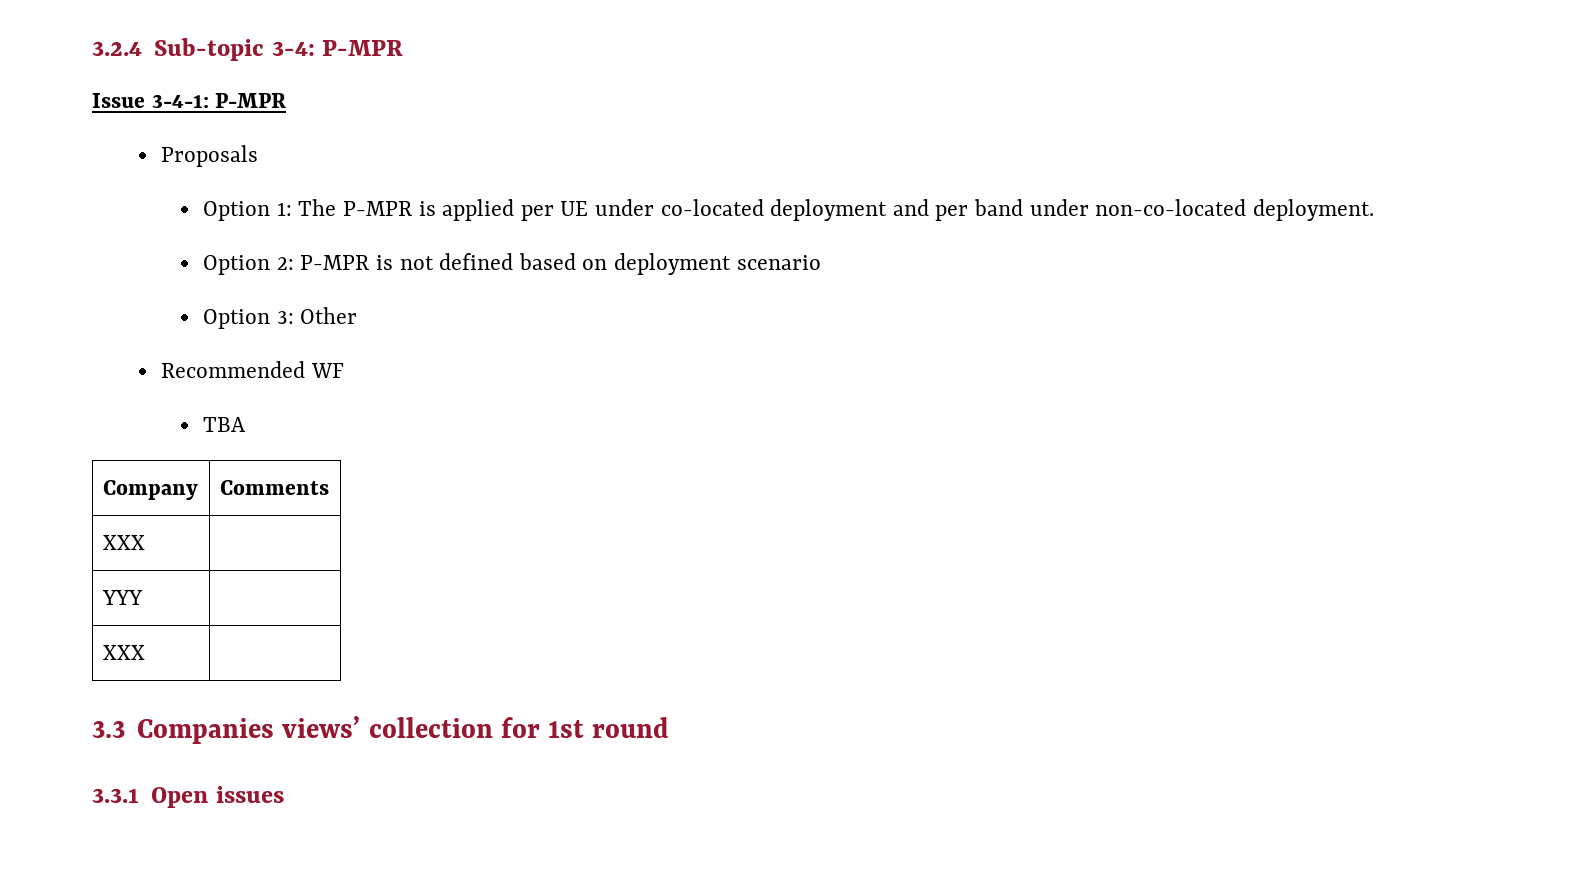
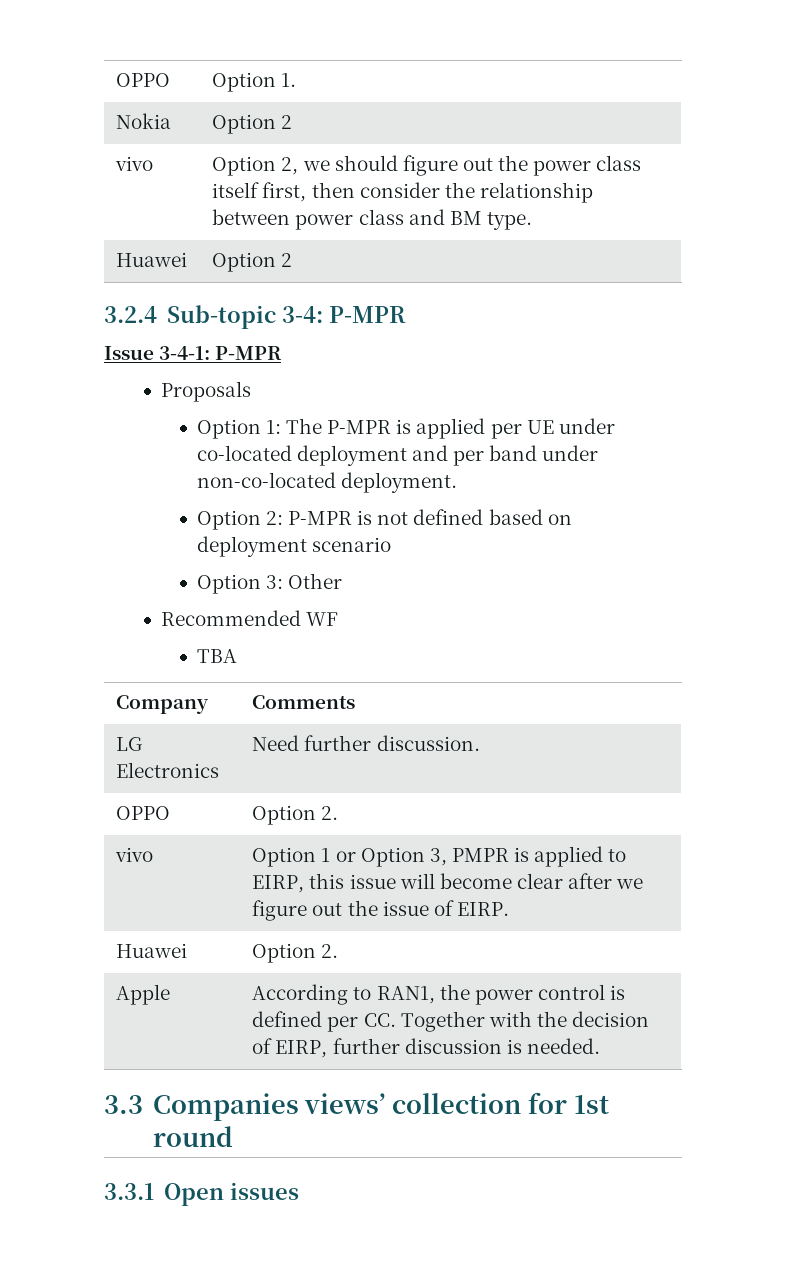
+ OPPO | Option 1.
+ Nokia | Option 2
+ vivo | Option 2, we should figure out the power class itself first, then consider the relationship between power class and BM type.
+ Huawei | Option 2
  Company | Comments
- XXX |
- YYY |
- XXX |
+ LG Electronics | Need further discussion.
+ OPPO | Option 2.
+ vivo | Option 1 or Option 3, PMPR is applied to EIRP, this issue will become clear after we figure out the issue of EIRP.
+ Huawei | Option 2.
+ Apple | According to RAN1, the power control is defined per CC. Together with the decision of EIRP, further discussion is needed.

